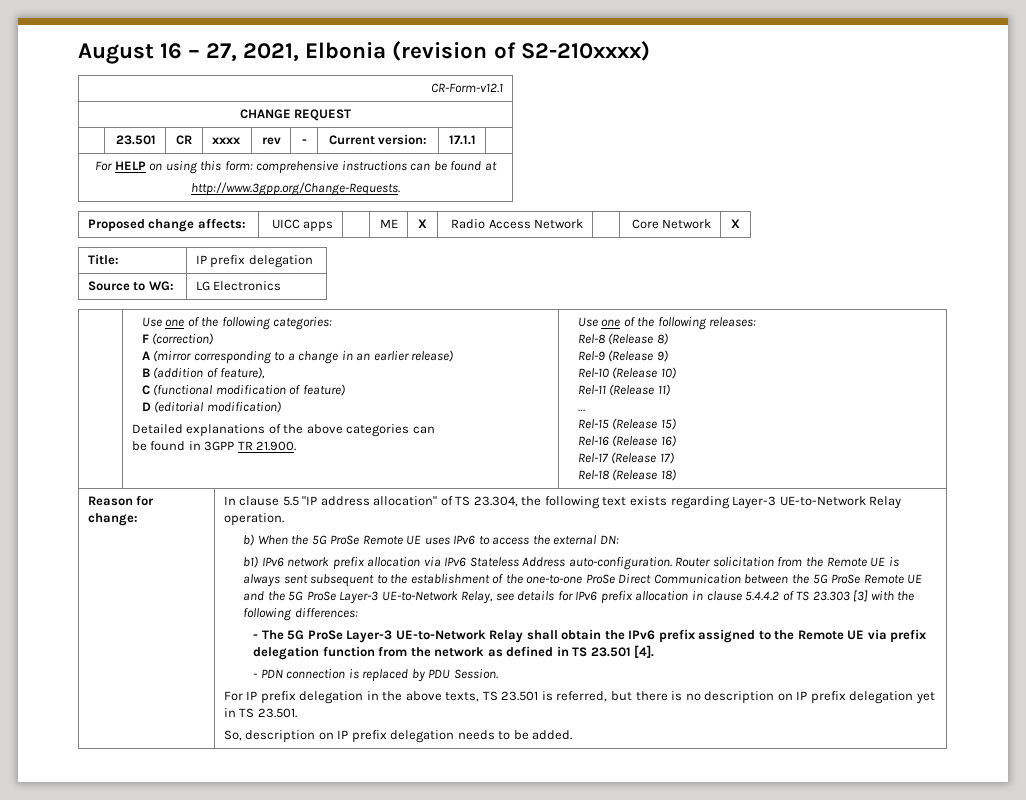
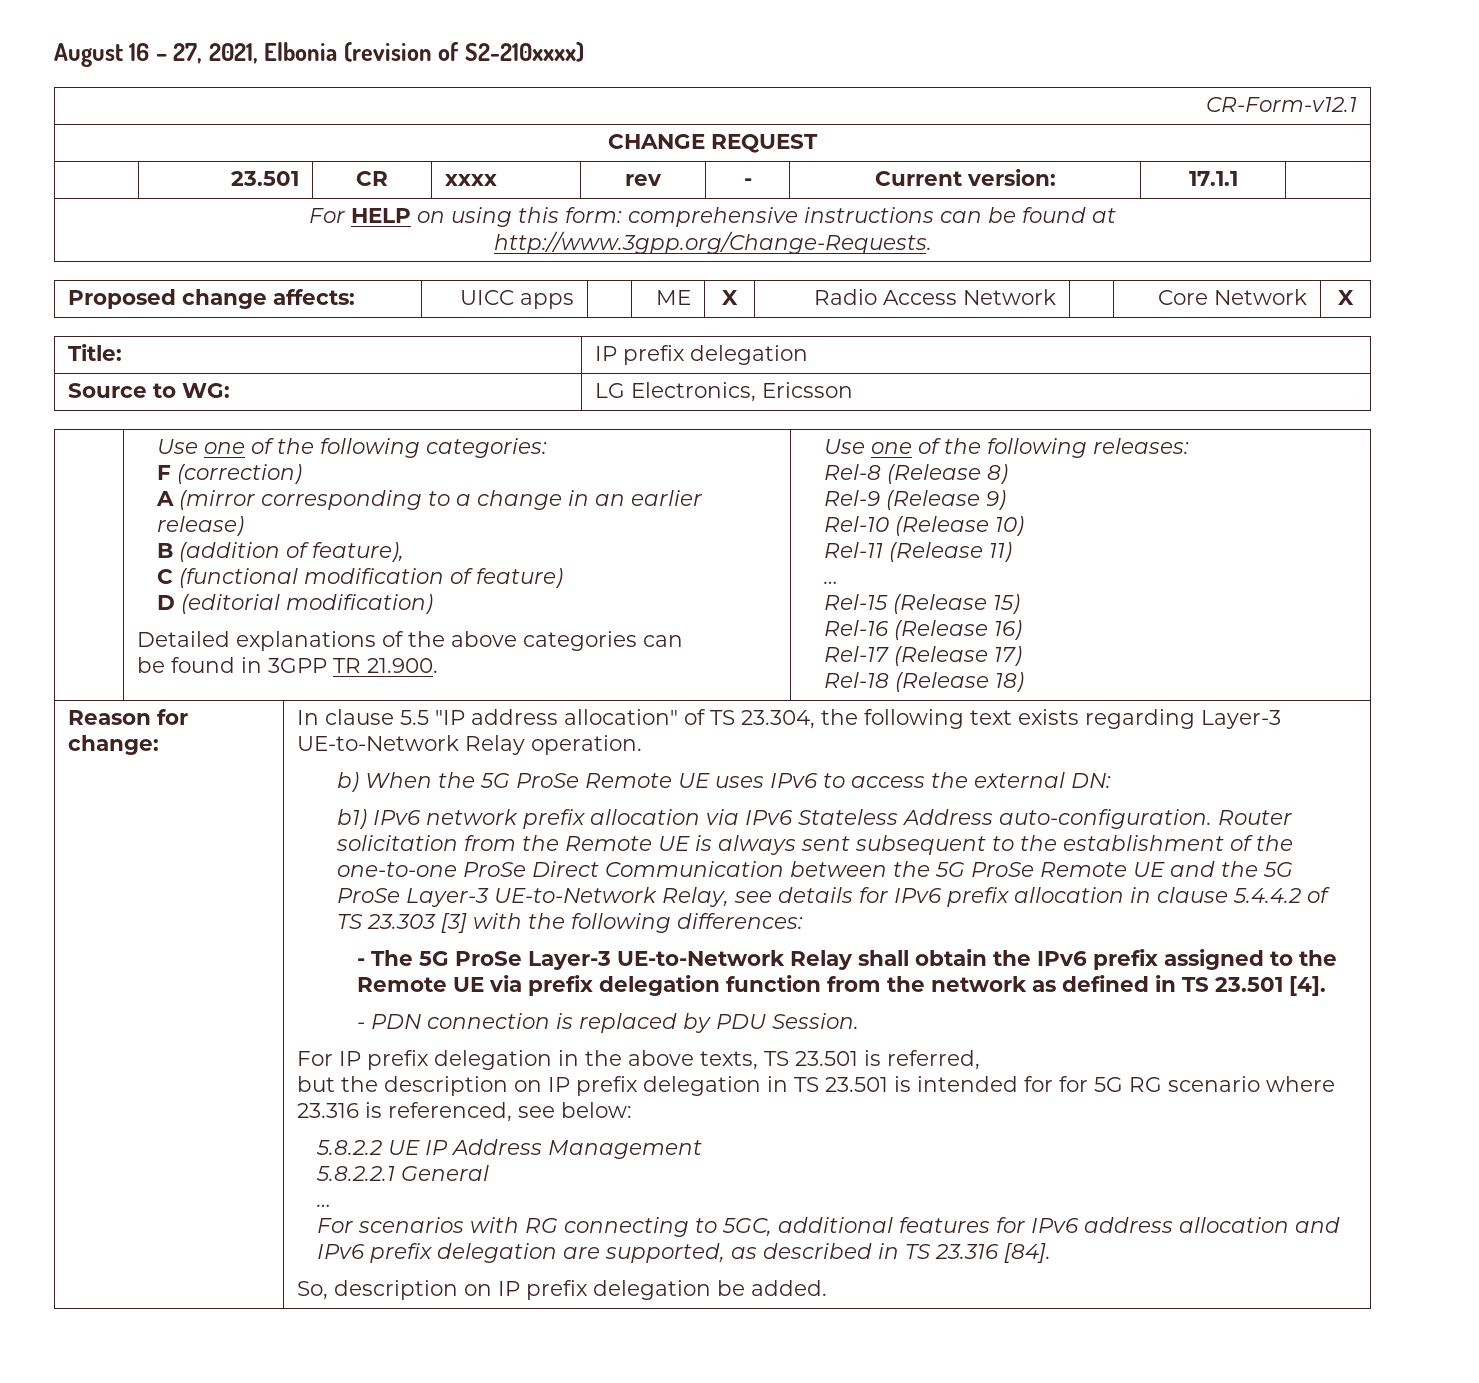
- Source to WG: | LG Electronics
+ Source to WG: | LG Electronics, Ericsson
- For IP prefix delegation in the above texts, TS 23.501 is referred, but there is no description on IP prefix delegation yet in TS 23.501.
+ For IP prefix delegation in the above texts, TS 23.501 is referred,
+ but the description on IP prefix delegation in TS 23.501 is intended for for 5G RG scenario where 23.316 is referenced, see below:
+ 5.8.2.2 UE IP Address Management
+ 5.8.2.2.1 General
+ …
+ For scenarios with RG connecting to 5GC, additional features for IPv6 address allocation and IPv6 prefix delegation are supported, as described in TS 23.316 [84].
- So, description on IP prefix delegation needs to be added.
+ So, description on IP prefix delegation be added.

